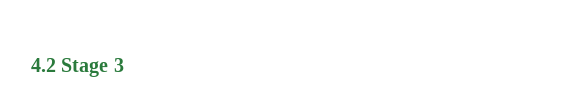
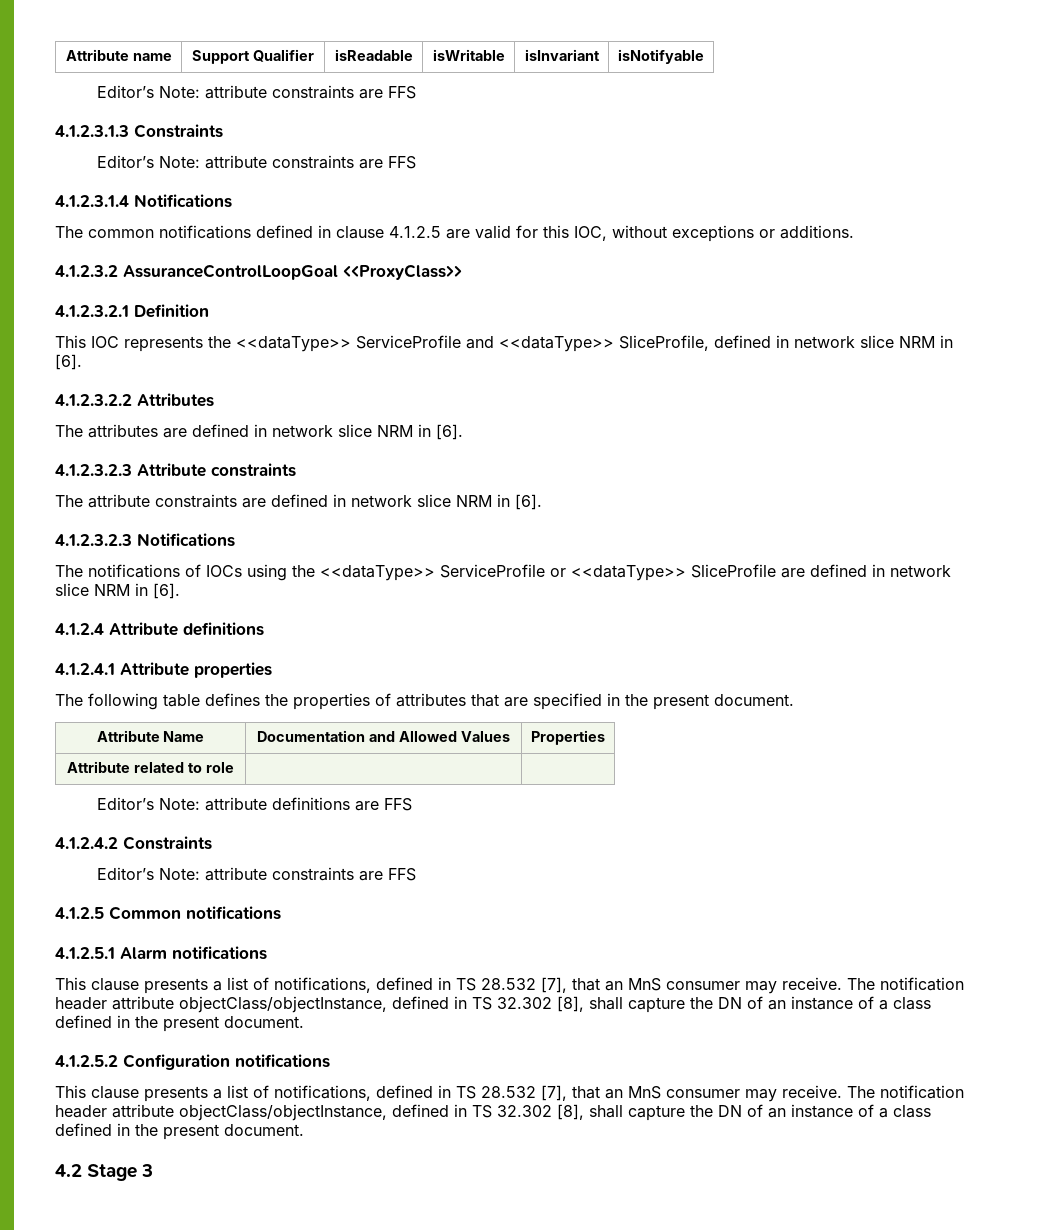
+ Attribute name | Support Qualifier | isReadable | isWritable | isInvariant | isNotifyable
+ Editor’s Note: attribute constraints are FFS
+ 4.1.2.3.1.3 Constraints
+ Editor’s Note: attribute constraints are FFS
+ 4.1.2.3.1.4 Notifications
+ The common notifications defined in clause 4.1.2.5 are valid for this IOC, without exceptions or additions.
+ 4.1.2.3.2 AssuranceControlLoopGoal <<ProxyClass>>
+ 4.1.2.3.2.1 Definition
+ This IOC represents the <<dataType>> ServiceProfile and <<dataType>> SliceProfile, defined in network slice NRM in [6].
+ 4.1.2.3.2.2 Attributes
+ The attributes are defined in network slice NRM in [6].
+ 4.1.2.3.2.3 Attribute constraints
+ The attribute constraints are defined in network slice NRM in [6].
+ 4.1.2.3.2.3 Notifications
+ The notifications of IOCs using the <<dataType>> ServiceProfile or <<dataType>> SliceProfile are defined in network slice NRM in [6].
+ 4.1.2.4 Attribute definitions
+ 4.1.2.4.1 Attribute properties
+ The following table defines the properties of attributes that are specified in the present document.
+ Attribute Name | Documentation and Allowed Values | Properties
+ Attribute related to role | |
+ Editor’s Note: attribute definitions are FFS
+ 4.1.2.4.2 Constraints
+ Editor’s Note: attribute constraints are FFS
+ 4.1.2.5 Common notifications
+ 4.1.2.5.1 Alarm notifications
+ This clause presents a list of notifications, defined in TS 28.532 [7], that an MnS consumer may receive. The notification header attribute objectClass/objectInstance, defined in TS 32.302 [8], shall capture the DN of an instance of a class defined in the present document.
+ 4.1.2.5.2 Configuration notifications
+ This clause presents a list of notifications, defined in TS 28.532 [7], that an MnS consumer may receive. The notification header attribute objectClass/objectInstance, defined in TS 32.302 [8], shall capture the DN of an instance of a class defined in the present document.

